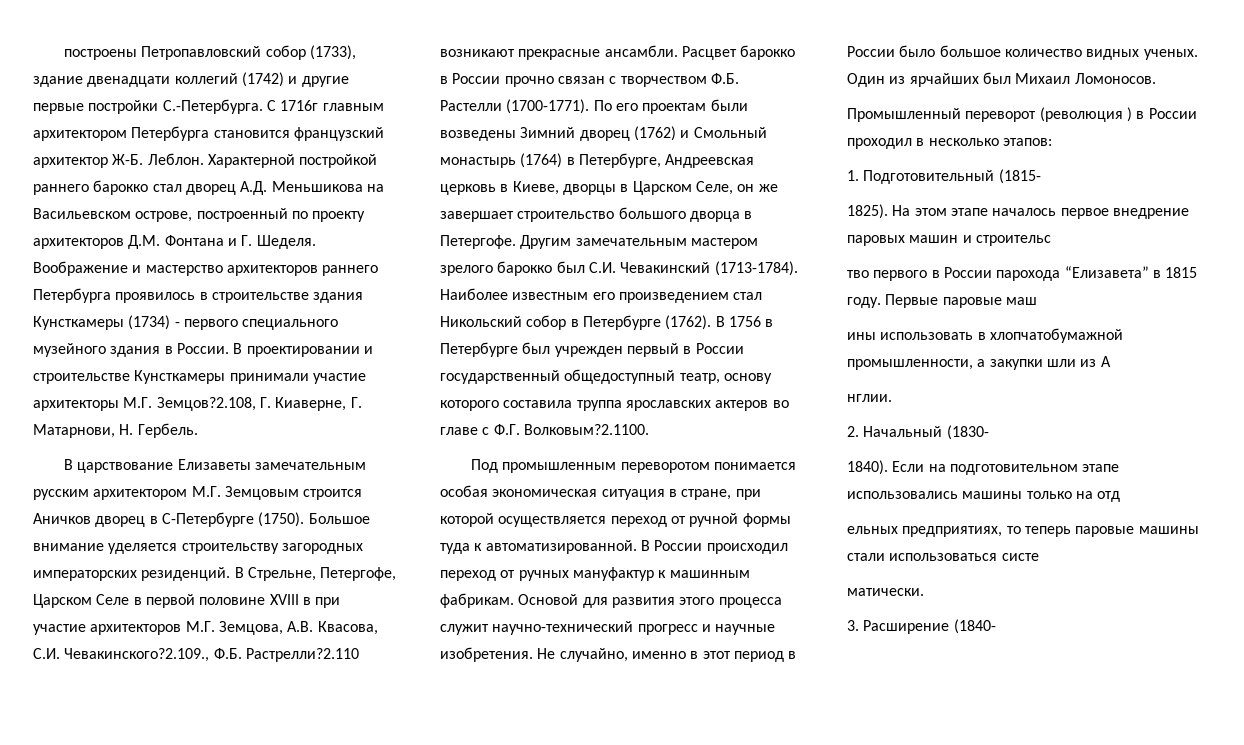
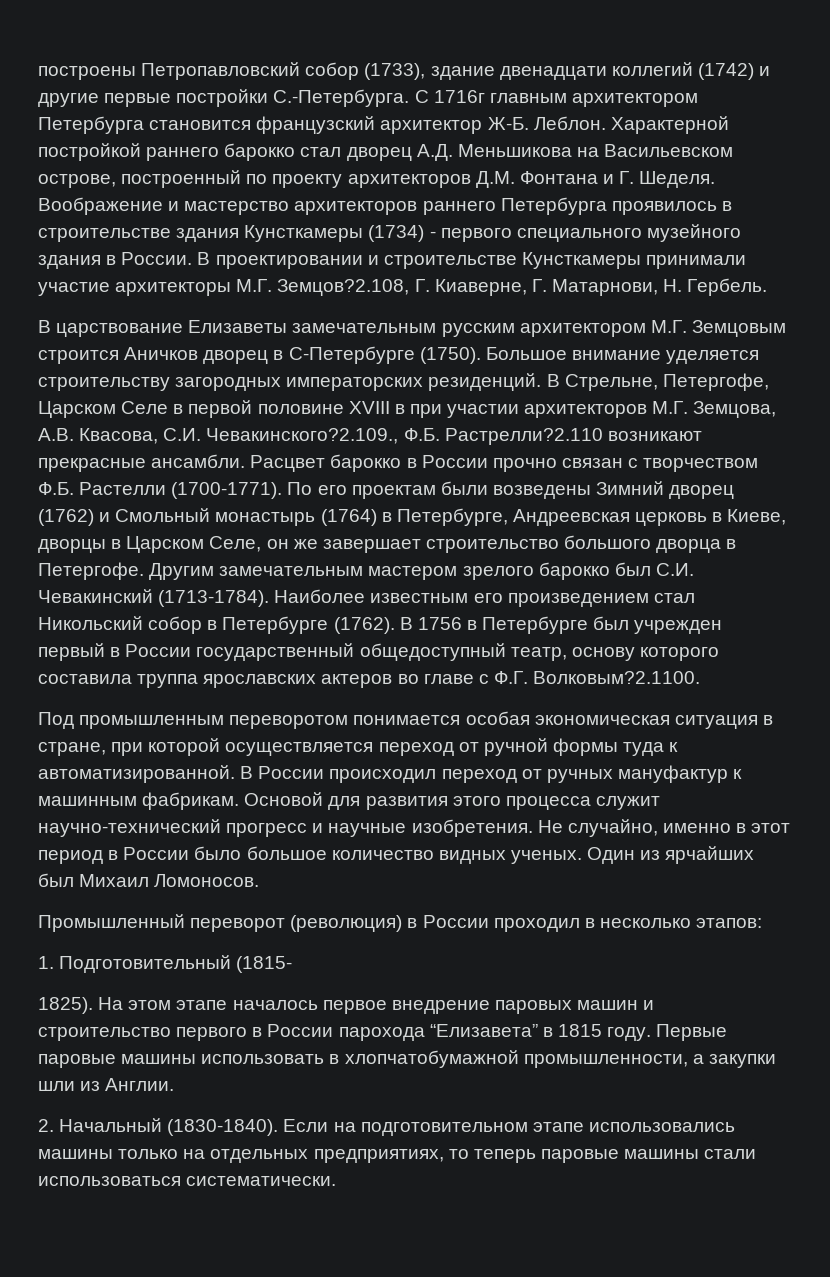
- В Стрельне, Петергофе, Царском Селе в первой половине XVIII в при участие архитекторов М.Г. Земцова, А.В. Квасова, С.И. Чевакинского?2.109., Ф.Б. Растрелли?2.110 возникают прекрасные ансамбли.
+ В Стрельне, Петергофе, Царском Селе в первой половине XVIII в при участии архитекторов М.Г. Земцова, А.В. Квасова, С.И. Чевакинского?2.109., Ф.Б. Растрелли?2.110 возникают прекрасные ансамбли.
- Промышленный переворот (революция ) в России проходил в несколько этапов:
+ Промышленный переворот (революция) в России проходил в несколько этапов:
- На этом этапе началось первое внедрение паровых машин и строительс
- тво первого в России парохода “Елизавета” в 1815 году.
+ На этом этапе началось первое внедрение паровых машин и строительство первого в России парохода “Елизавета” в 1815 году.
- Первые паровые маш
- ины использовать в хлопчатобумажной промышленности, а закупки шли из А
- нглии.
+ Первые паровые машины использовать в хлопчатобумажной промышленности, а закупки шли из Англии.
- 2. Начальный (1830-
- 1840).
+ 2. Начальный (1830-1840).
- Если на подготовительном этапе использовались машины только на отд
- ельных предприятиях, то теперь паровые машины стали использоваться систе
- матически.
- 3. Расширение (1840-
+ Если на подготовительном этапе использовались машины только на отдельных предприятиях, то теперь паровые машины стали использоваться систематически.

